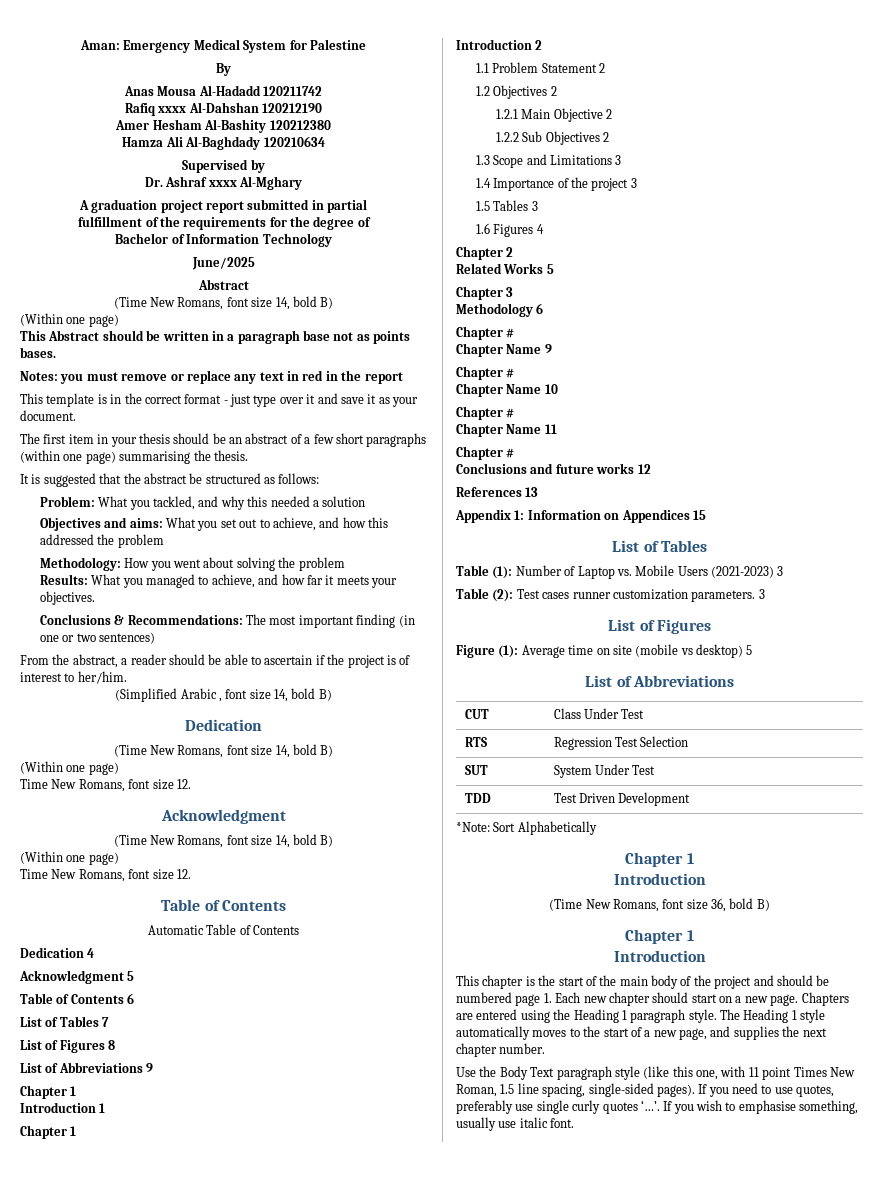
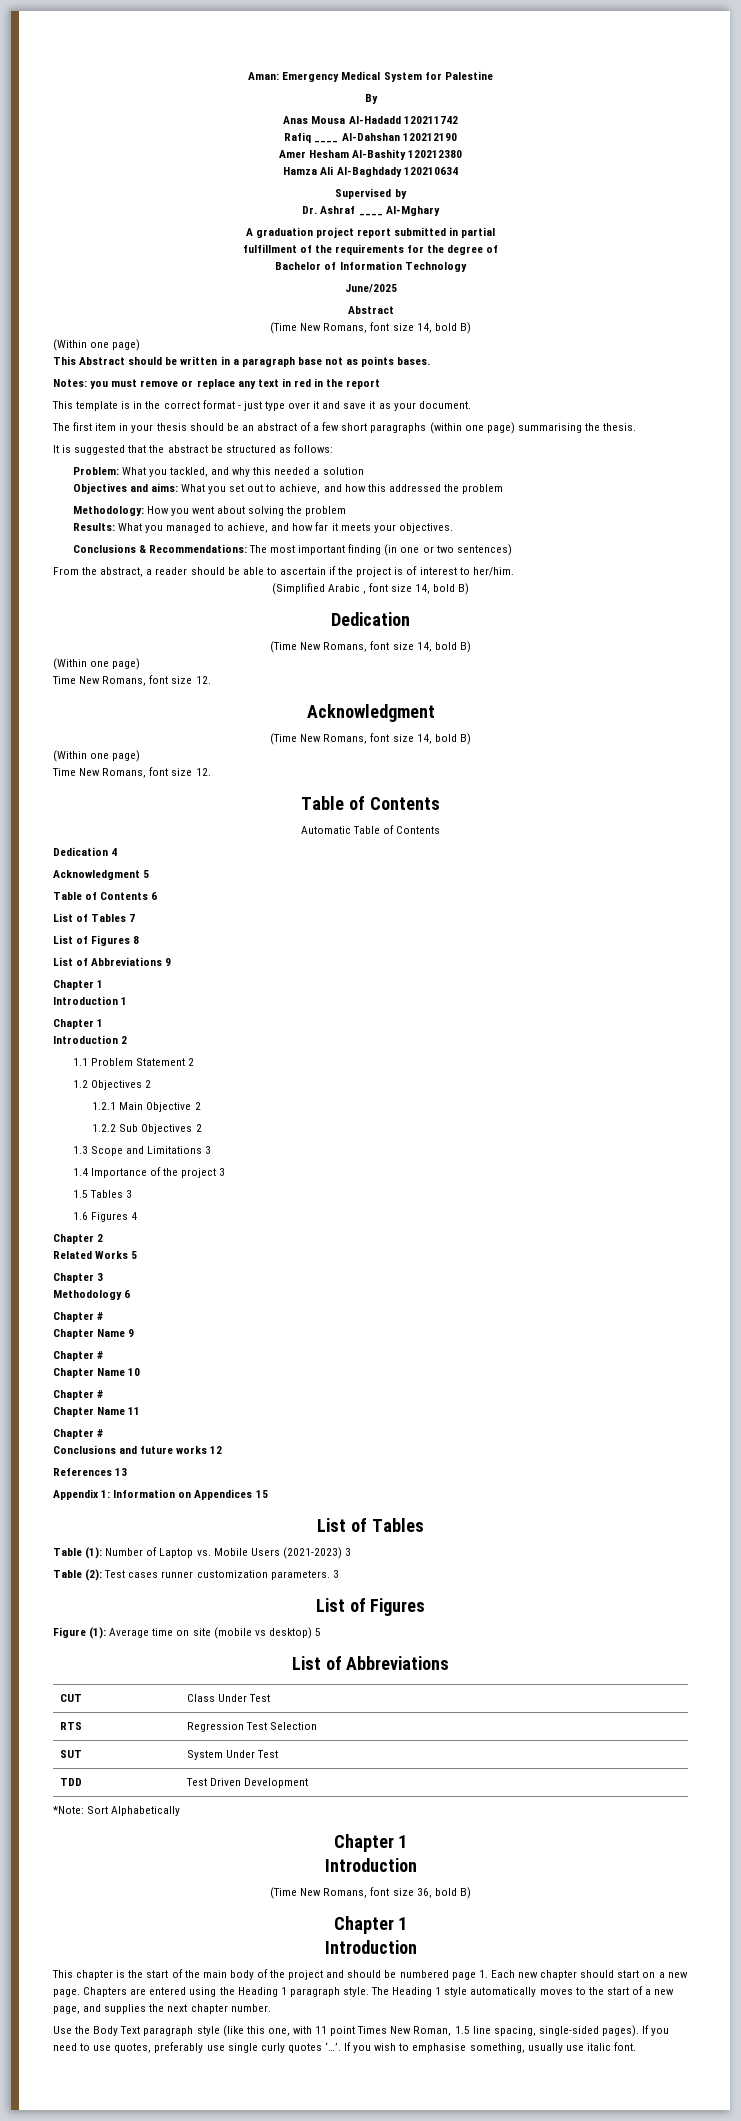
- Rafiq xxxx Al-Dahshan 120212190
+ Rafiq ____ Al-Dahshan 120212190
- Dr. Ashraf xxxx Al-Mghary
+ Dr. Ashraf ____ Al-Mghary

